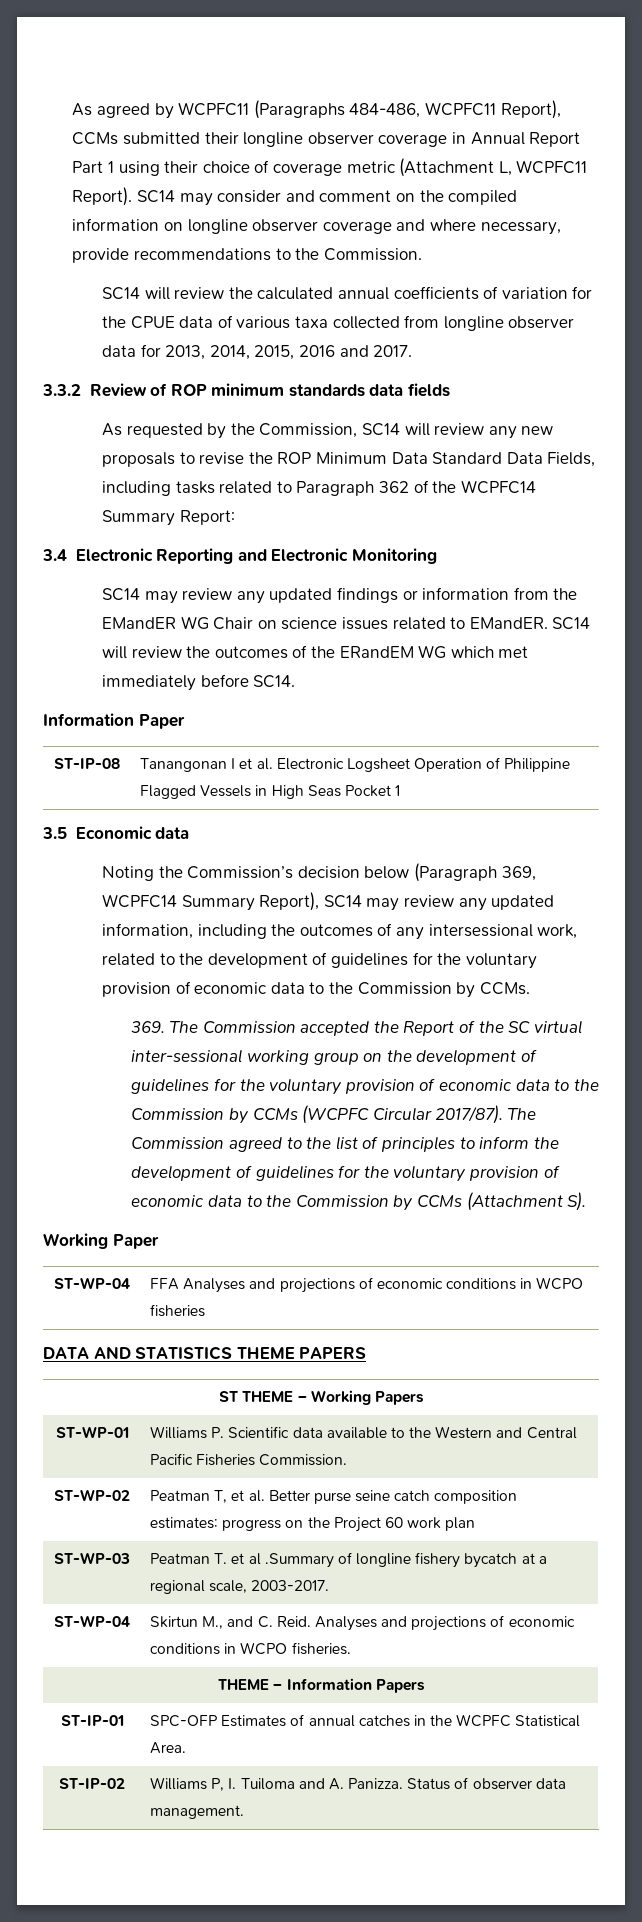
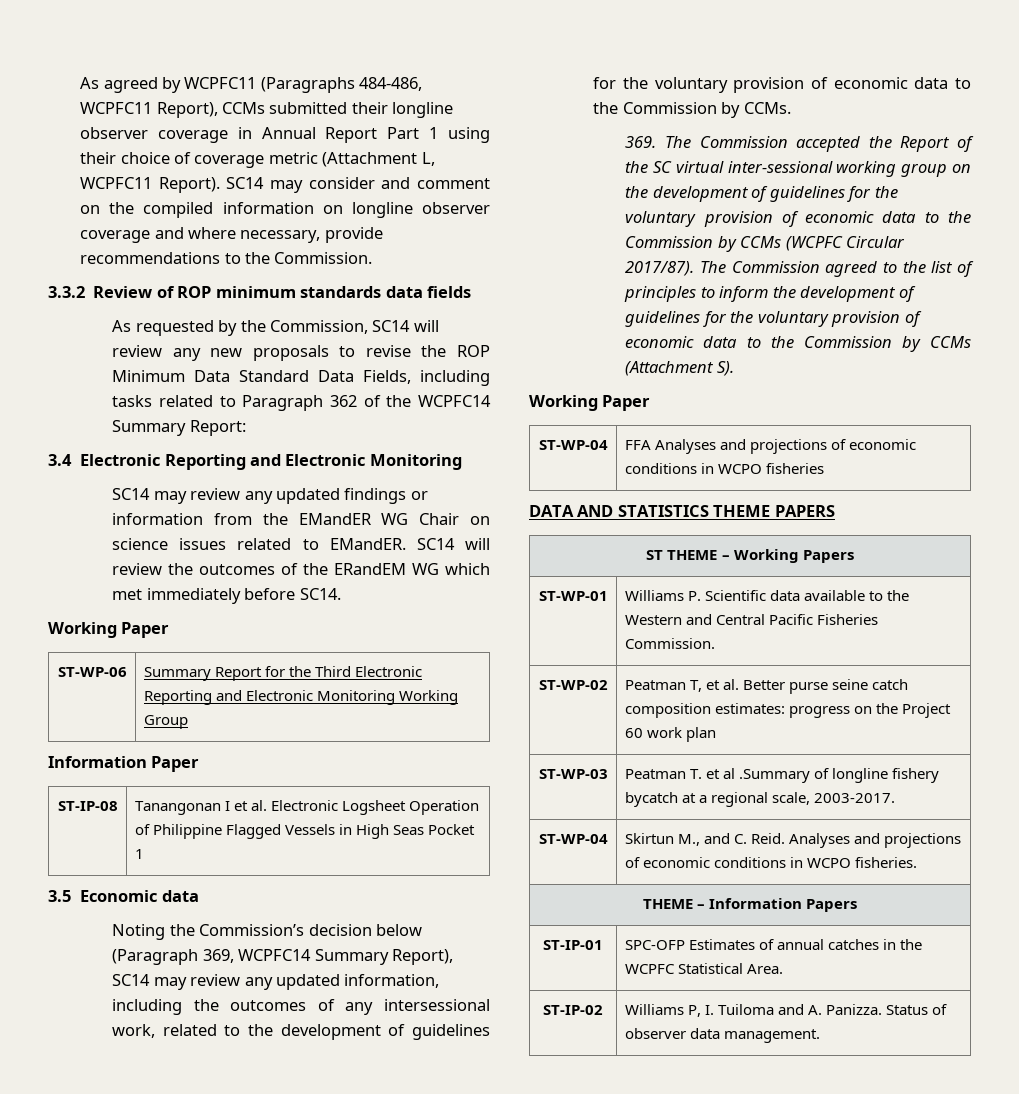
- SC14 will review the calculated annual coefficients of variation for the CPUE data of various taxa collected from longline observer data for 2013, 2014, 2015, 2016 and 2017.
  SC14 will review the outcomes of the ERandEM WG which met immediately before SC14.
+ Working Paper
+ ST-WP-06 | Summary Report for the Third Electronic Reporting and Electronic Monitoring Working Group

